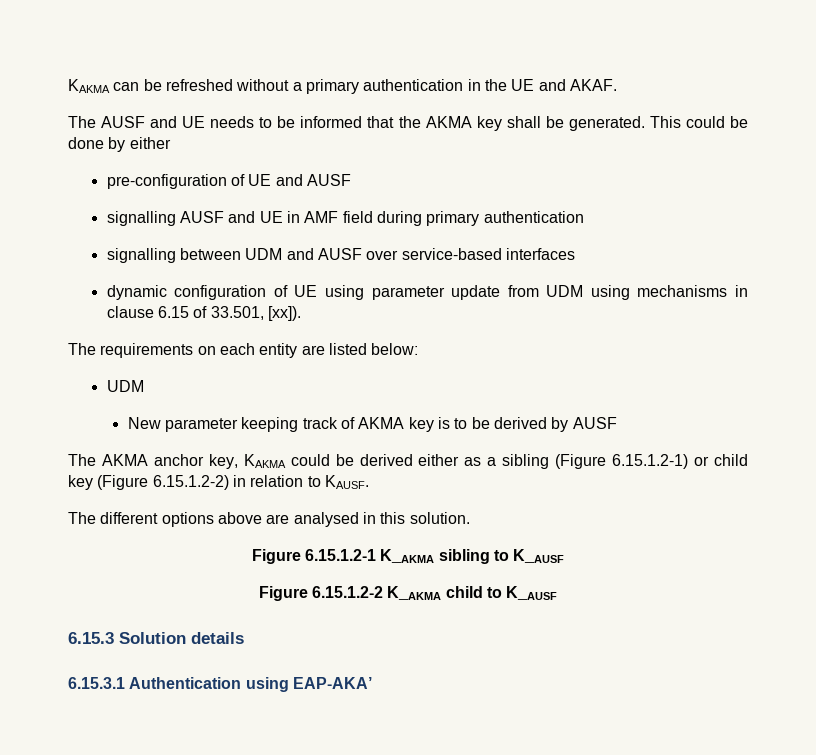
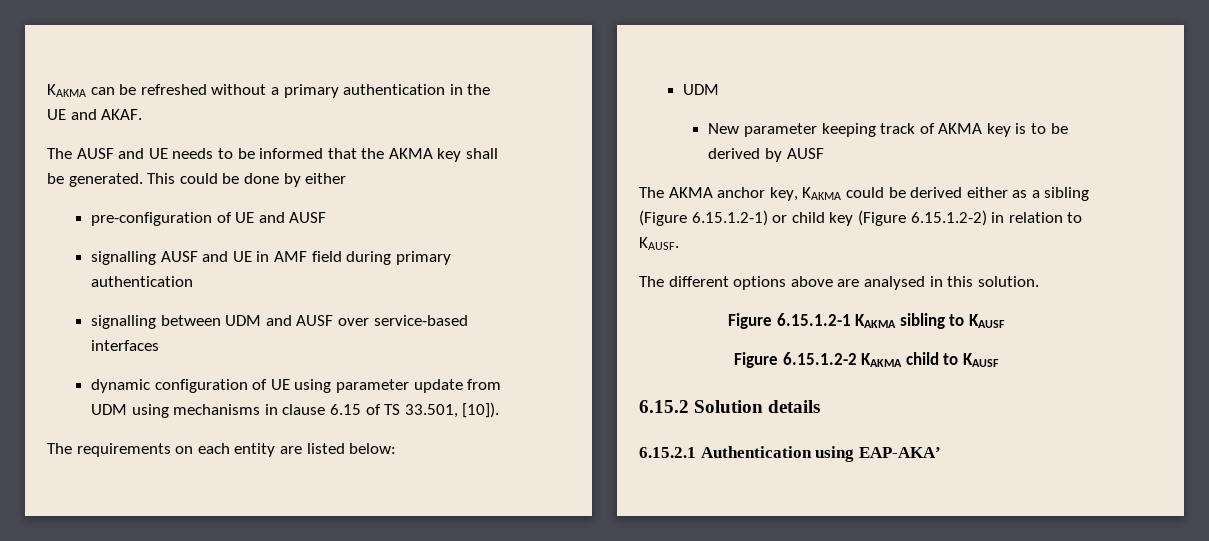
- dynamic configuration of UE using parameter update from UDM using mechanisms in clause 6.15 of 33.501, [xx]).
+ dynamic configuration of UE using parameter update from UDM using mechanisms in clause 6.15 of TS 33.501, [10]).
- Figure 6.15.1.2-1 K_AKMA sibling to K_AUSF
+ Figure 6.15.1.2-1 KAKMA sibling to KAUSF
- Figure 6.15.1.2-2 K_AKMA child to K_AUSF
- 6.15.3 Solution details
+ Figure 6.15.1.2-2 KAKMA child to KAUSF
+ 6.15.2 Solution details
- 6.15.3.1 Authentication using EAP-AKA’
+ 6.15.2.1 Authentication using EAP-AKA’

